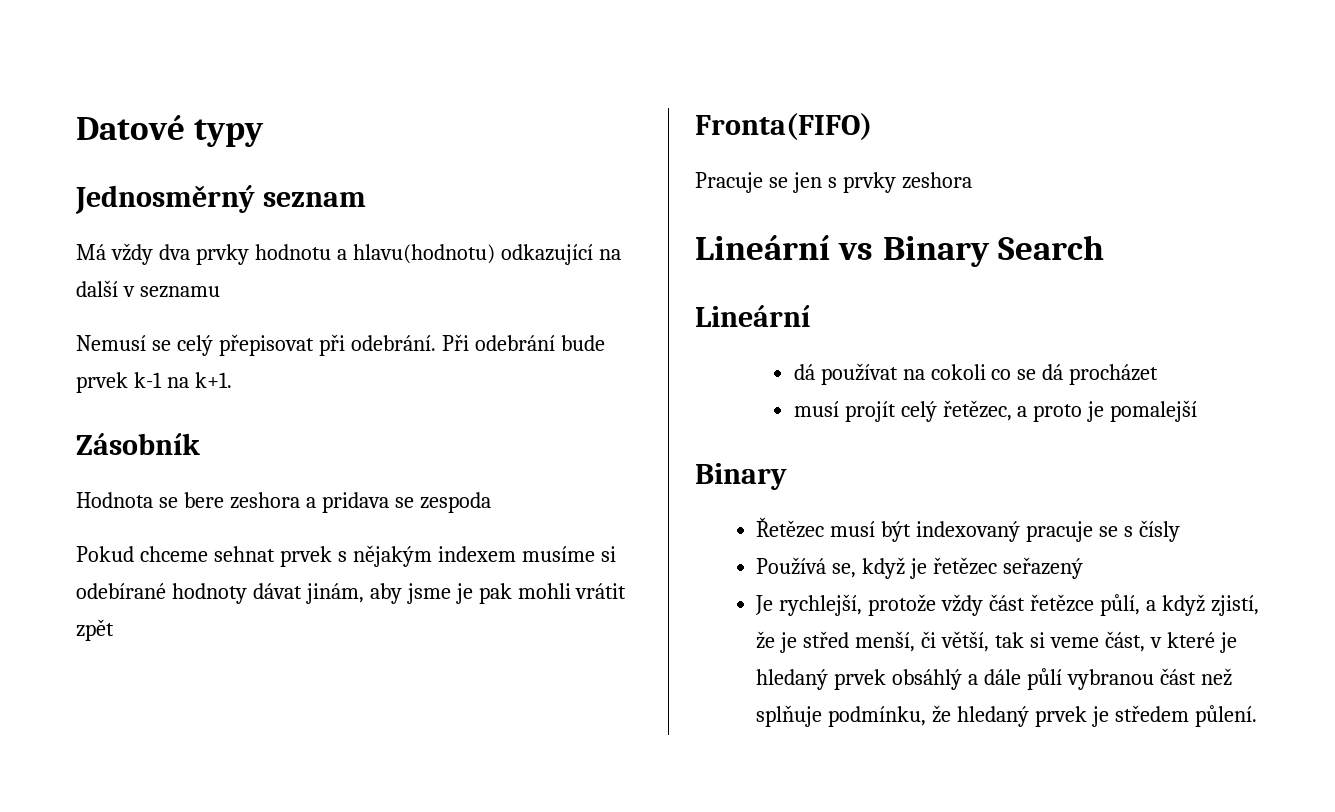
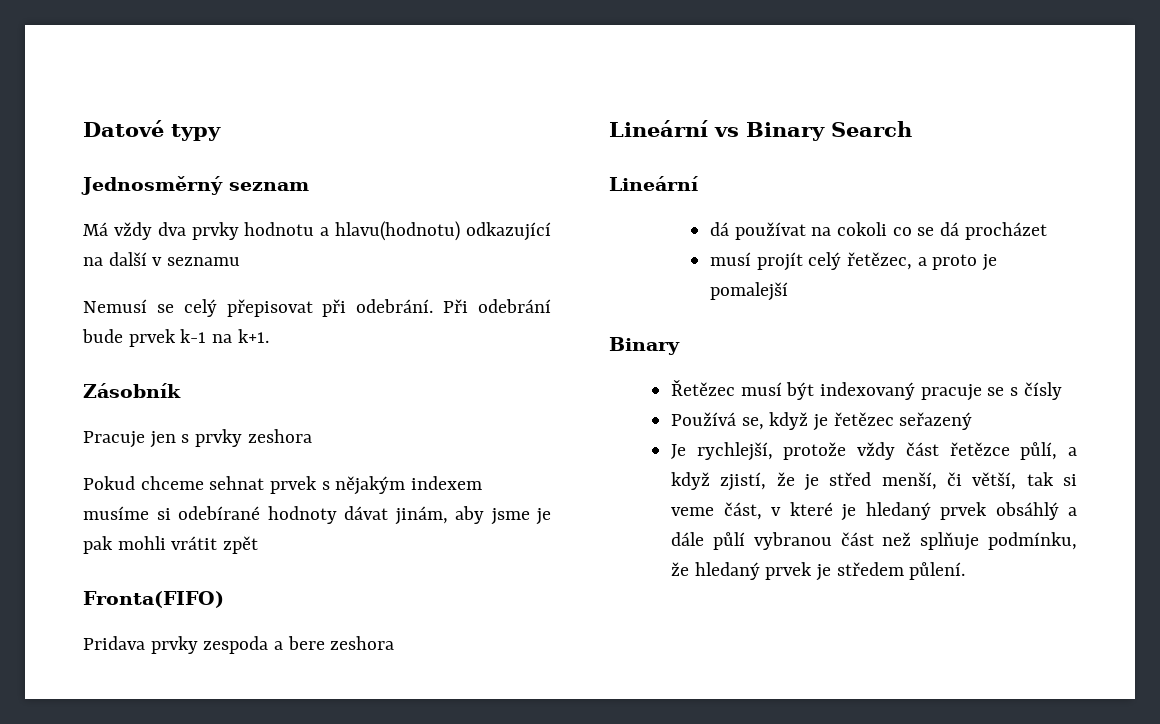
- Hodnota se bere zeshora a pridava se zespoda
+ Pracuje jen s prvky zeshora
- Pracuje se jen s prvky zeshora
+ Pridava prvky zespoda a bere zeshora

